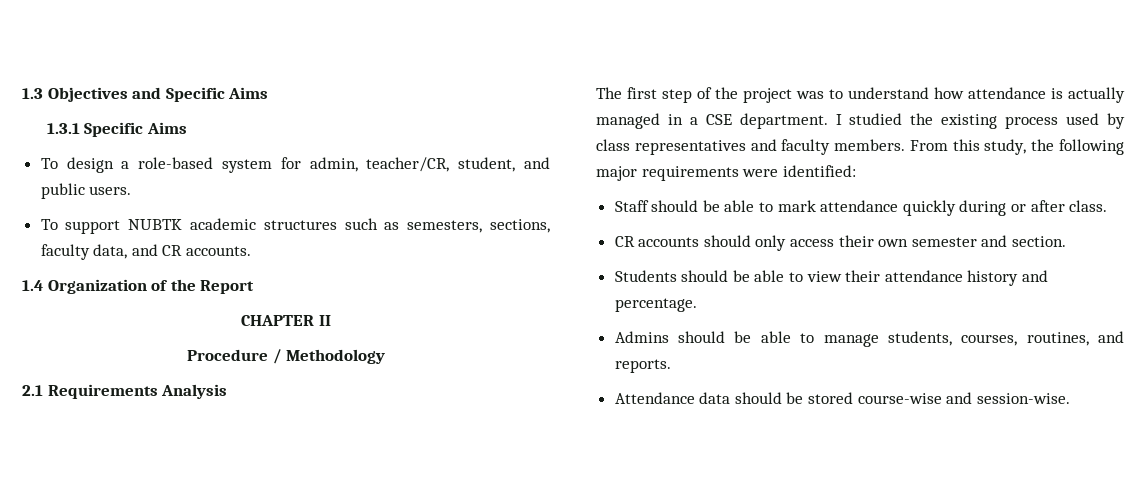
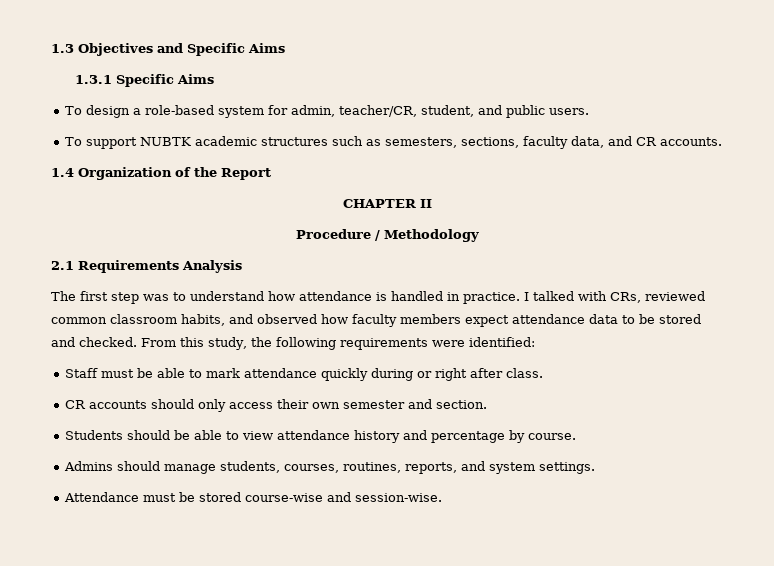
- The first step of the project was to understand how attendance is actually managed in a CSE department. I studied the existing process used by class representatives and faculty members.
+ The first step was to understand how attendance is handled in practice. I talked with CRs, reviewed common classroom habits, and observed how faculty members expect attendance data to be stored and checked.
- From this study, the following major requirements were identified:
+ From this study, the following requirements were identified:
- Staff should be able to mark attendance quickly during or after class.
+ Staff must be able to mark attendance quickly during or right after class.
- Students should be able to view their attendance history and percentage.
+ Students should be able to view attendance history and percentage by course.
- Admins should be able to manage students, courses, routines, and reports.
+ Admins should manage students, courses, routines, reports, and system settings.
- Attendance data should be stored course-wise and session-wise.
+ Attendance must be stored course-wise and session-wise.

